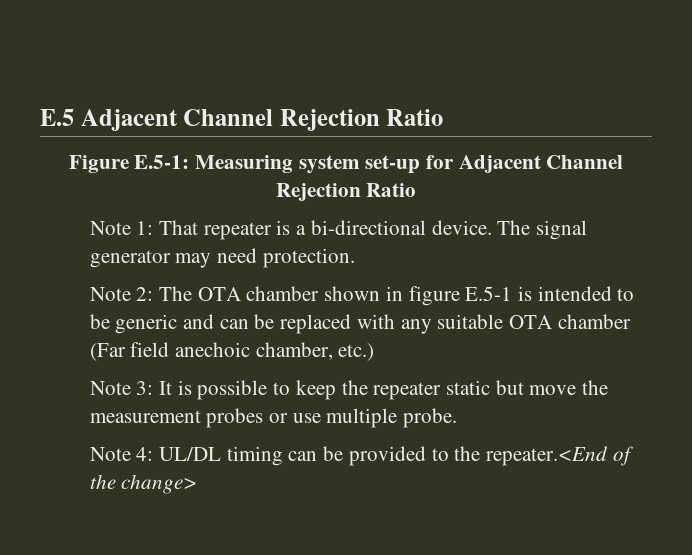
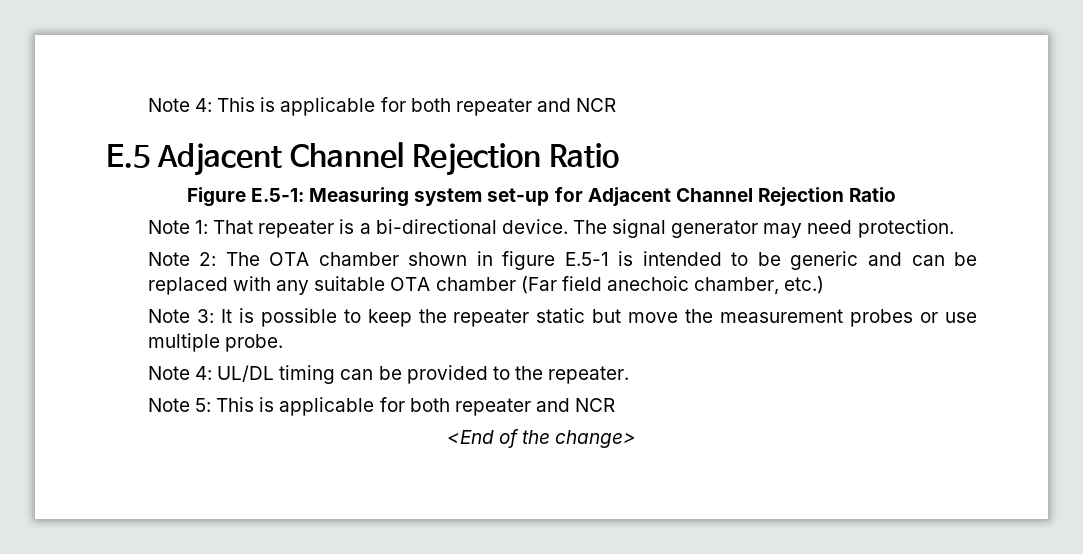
+ Note 4: This is applicable for both repeater and NCR
- Note 4: UL/DL timing can be provided to the repeater.<End of the change>
+ Note 4: UL/DL timing can be provided to the repeater.
+ Note 5: This is applicable for both repeater and NCR
+ <End of the change>

